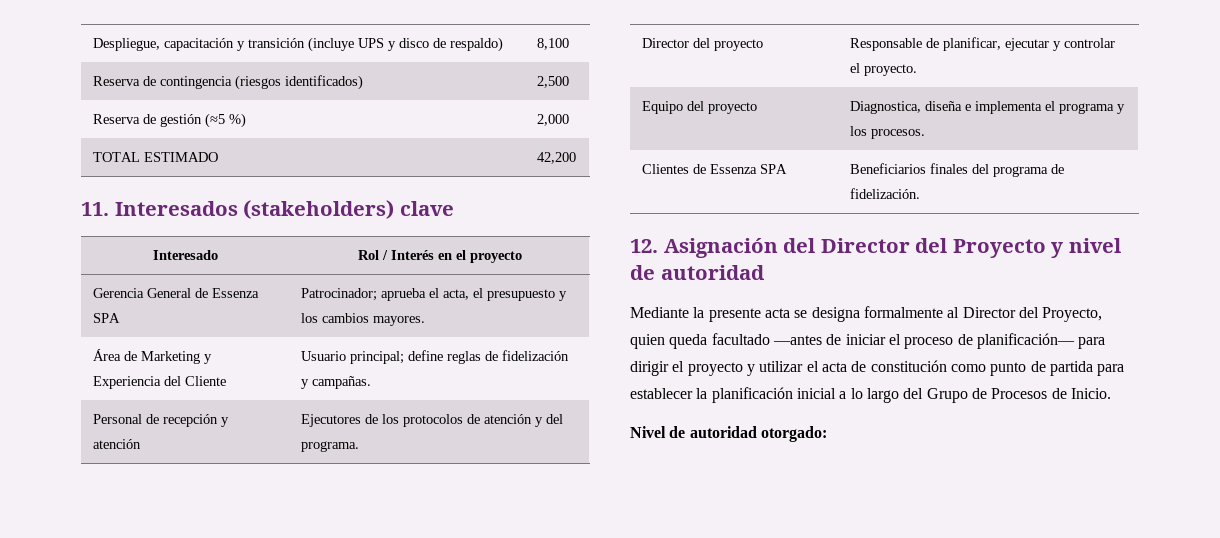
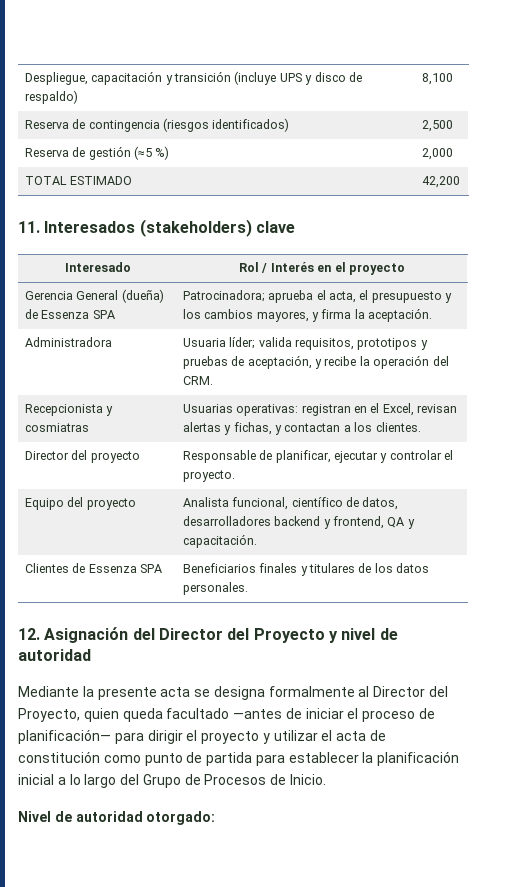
- Gerencia General de Essenza SPA | Patrocinador; aprueba el acta, el presupuesto y los cambios mayores.
- Área de Marketing y Experiencia del Cliente | Usuario principal; define reglas de fidelización y campañas.
- Personal de recepción y atención | Ejecutores de los protocolos de atención y del programa.
+ Gerencia General (dueña) de Essenza SPA | Patrocinadora; aprueba el acta, el presupuesto y los cambios mayores, y firma la aceptación.
+ Administradora | Usuaria líder; valida requisitos, prototipos y pruebas de aceptación, y recibe la operación del CRM.
+ Recepcionista y cosmiatras | Usuarias operativas: registran en el Excel, revisan alertas y fichas, y contactan a los clientes.
- Equipo del proyecto | Diagnostica, diseña e implementa el programa y los procesos.
+ Equipo del proyecto | Analista funcional, científico de datos, desarrolladores backend y frontend, QA y capacitación.
- Clientes de Essenza SPA | Beneficiarios finales del programa de fidelización.
+ Clientes de Essenza SPA | Beneficiarios finales y titulares de los datos personales.

